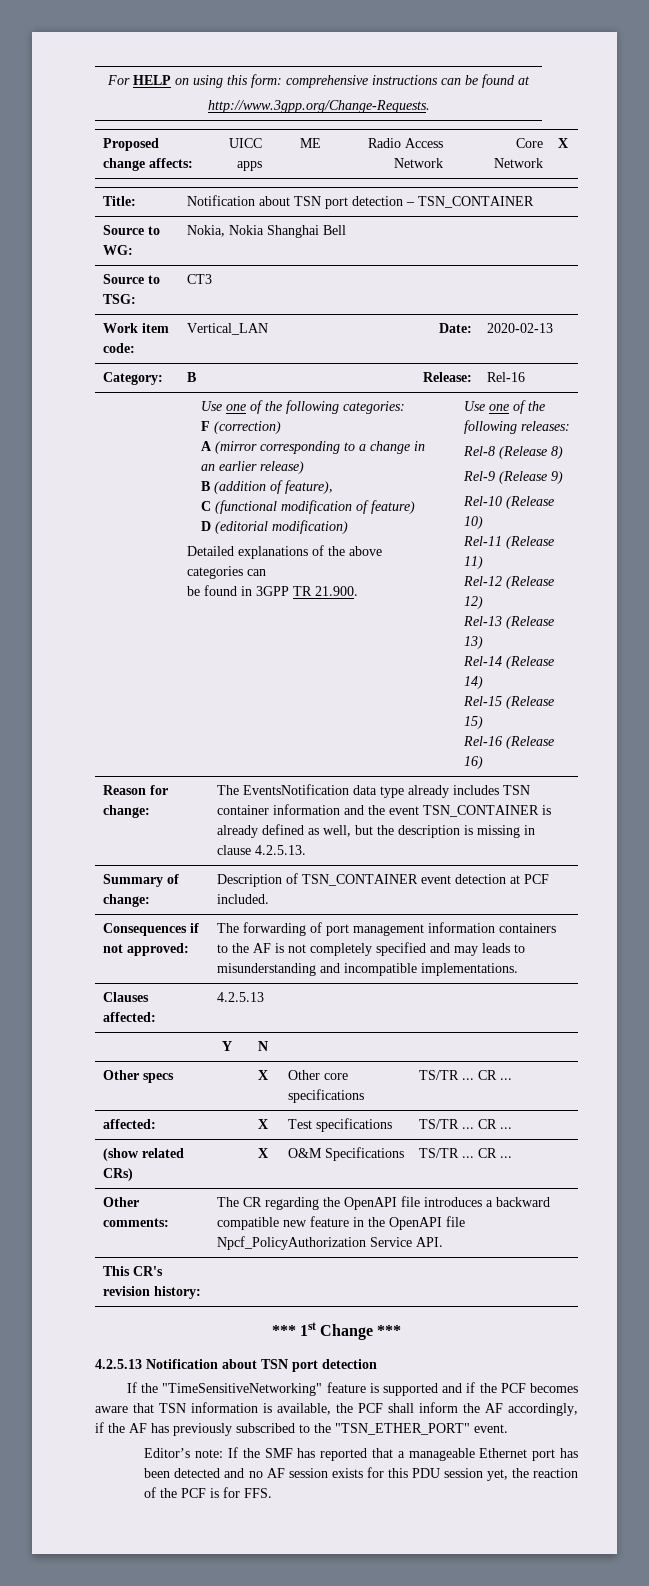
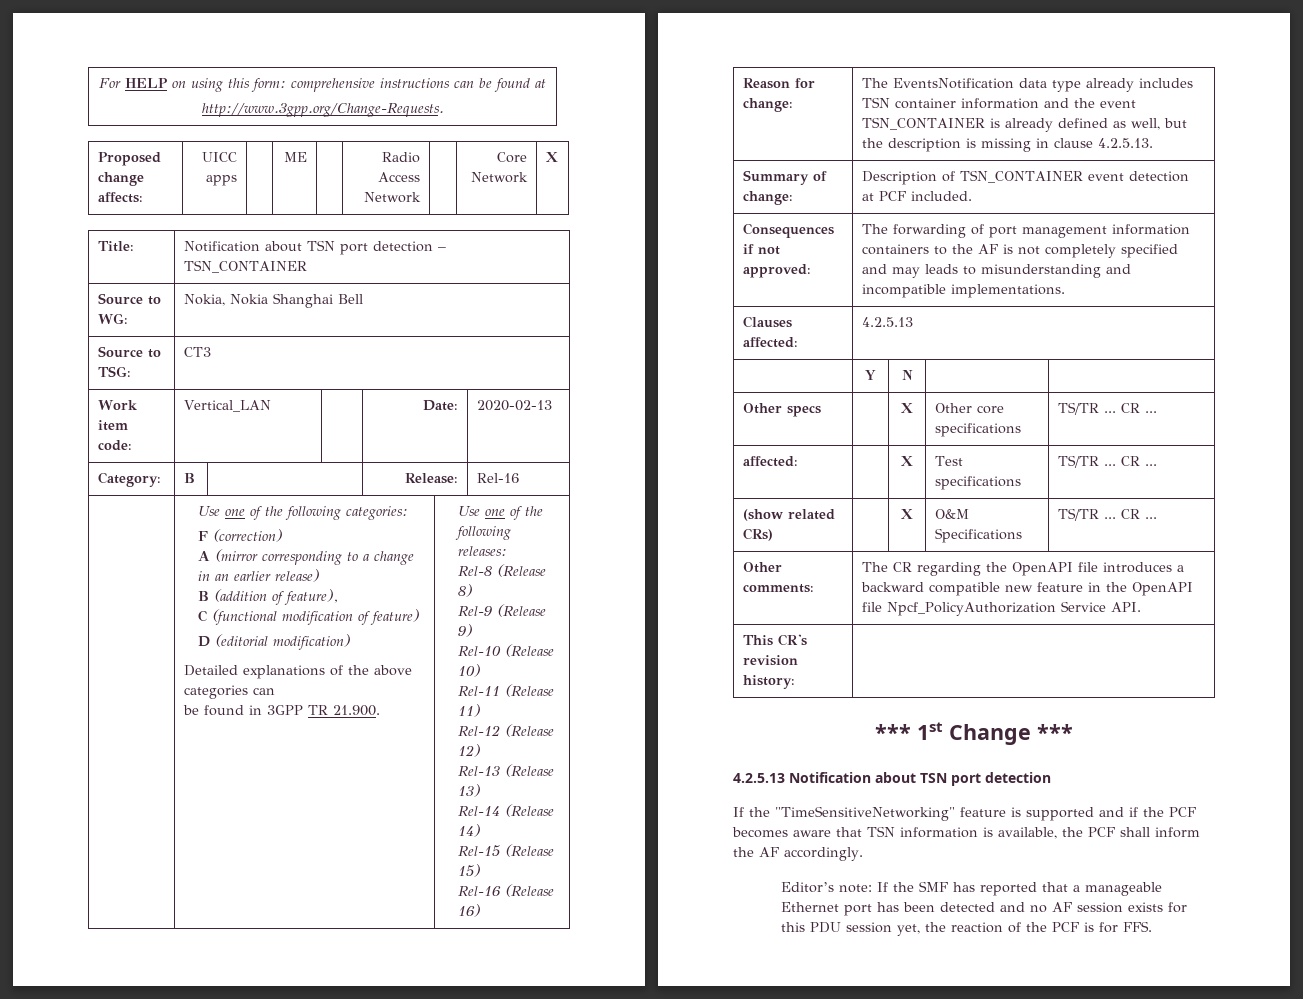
- If the "TimeSensitiveNetworking" feature is supported and if the PCF becomes aware that TSN information is available, the PCF shall inform the AF accordingly, if the AF has previously subscribed to the "TSN_ETHER_PORT" event.
+ If the "TimeSensitiveNetworking" feature is supported and if the PCF becomes aware that TSN information is available, the PCF shall inform the AF accordingly.

